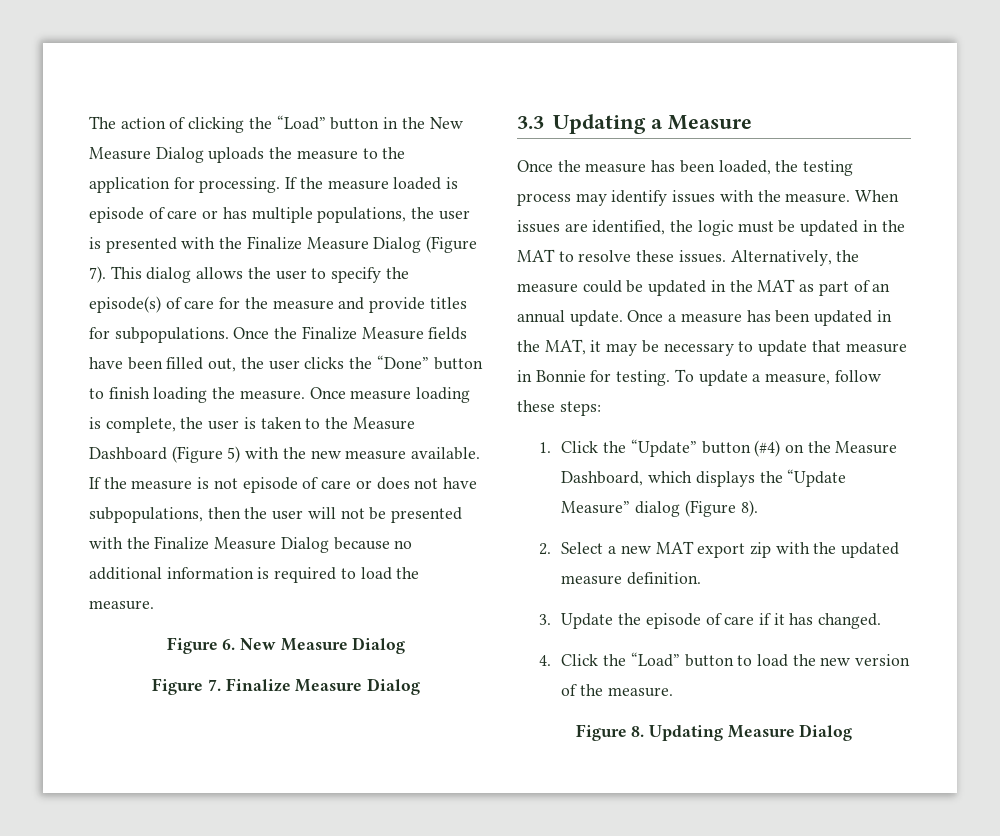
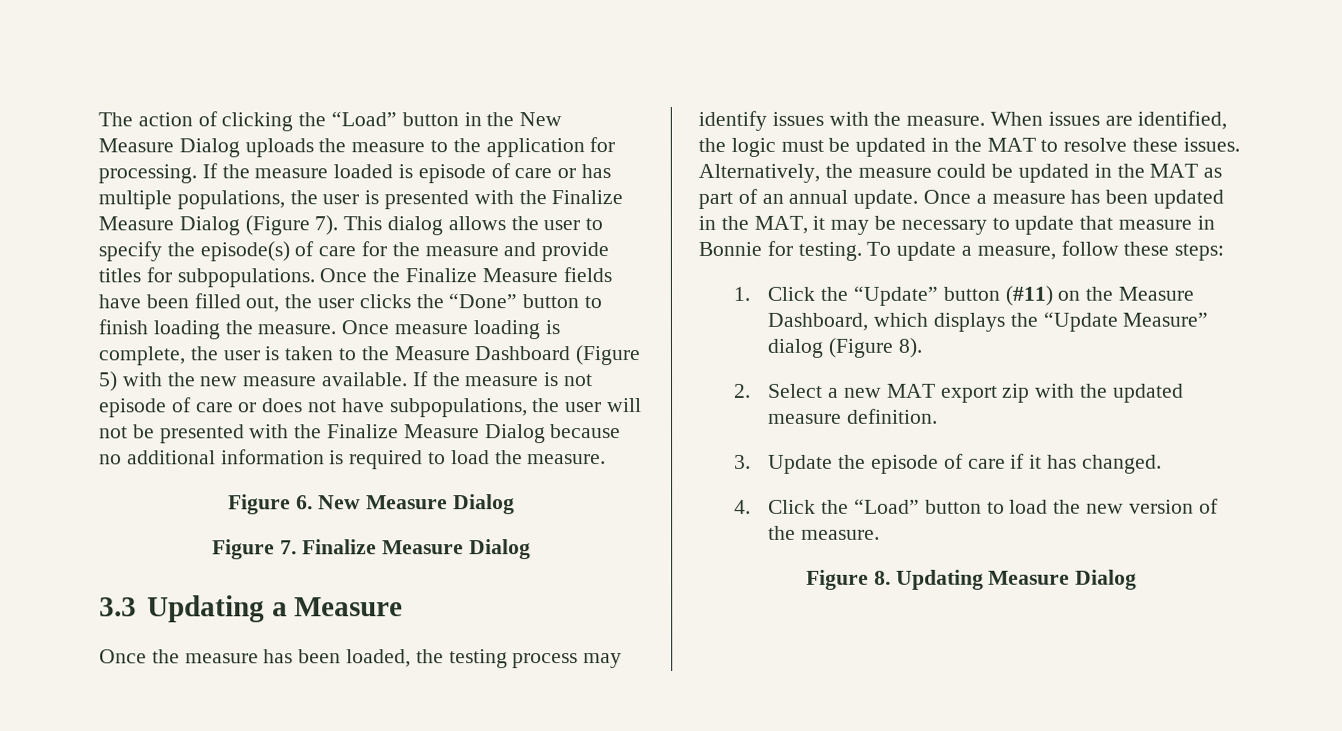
- If the measure is not episode of care or does not have subpopulations, then the user will not be presented with the Finalize Measure Dialog because no additional information is required to load the measure.
+ If the measure is not episode of care or does not have subpopulations, the user will not be presented with the Finalize Measure Dialog because no additional information is required to load the measure.
- 1. Click the “Update” button (#4) on the Measure Dashboard, which displays the “Update Measure” dialog (Figure 8).
+ 1. Click the “Update” button (#11) on the Measure Dashboard, which displays the “Update Measure” dialog (Figure 8).

